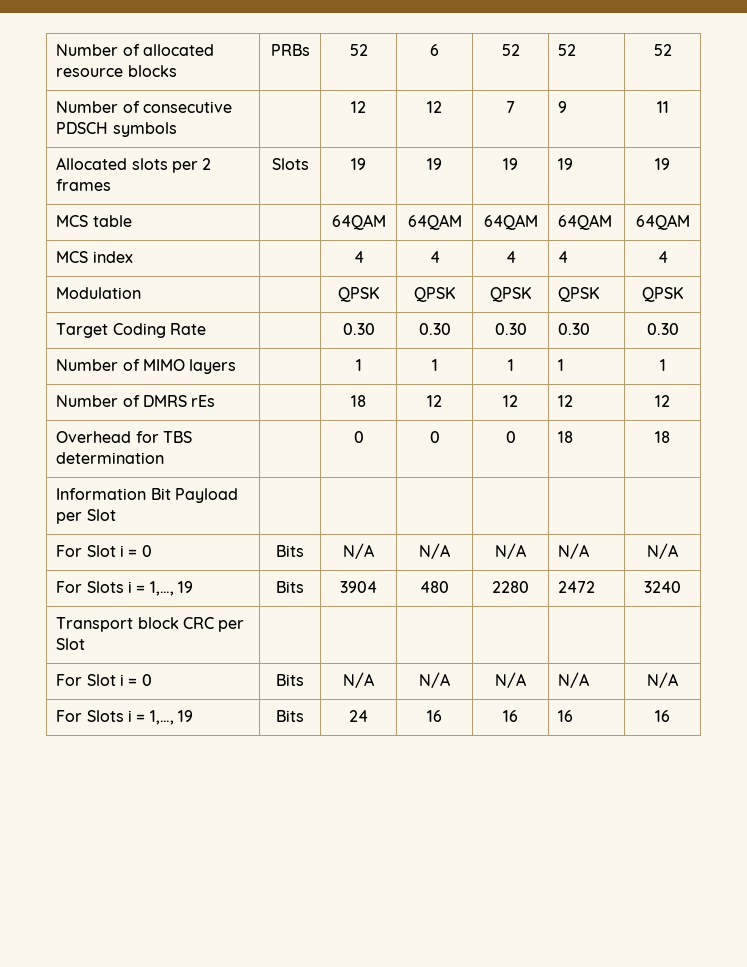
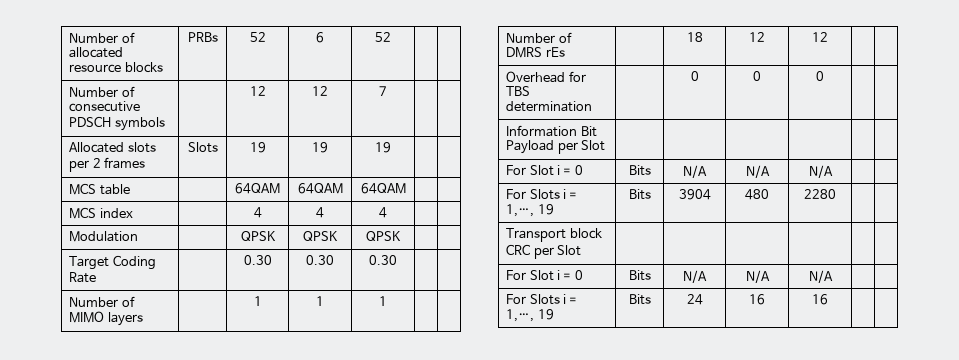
- Number of allocated resource blocks | PRBs | 52 | 6 | 52 | 52 | 52
+ Number of allocated resource blocks | PRBs | 52 | 6 | 52 | |
- Number of consecutive PDSCH symbols | | 12 | 12 | 7 | 9 | 11
+ Number of consecutive PDSCH symbols | | 12 | 12 | 7 | |
- Allocated slots per 2 frames | Slots | 19 | 19 | 19 | 19 | 19
+ Allocated slots per 2 frames | Slots | 19 | 19 | 19 | |
- MCS table | | 64QAM | 64QAM | 64QAM | 64QAM | 64QAM
+ MCS table | | 64QAM | 64QAM | 64QAM | |
- MCS index | | 4 | 4 | 4 | 4 | 4
+ MCS index | | 4 | 4 | 4 | |
- Modulation | | QPSK | QPSK | QPSK | QPSK | QPSK
+ Modulation | | QPSK | QPSK | QPSK | |
- Target Coding Rate | | 0.30 | 0.30 | 0.30 | 0.30 | 0.30
+ Target Coding Rate | | 0.30 | 0.30 | 0.30 | |
- Number of MIMO layers | | 1 | 1 | 1 | 1 | 1
+ Number of MIMO layers | | 1 | 1 | 1 | |
- Number of DMRS rEs | | 18 | 12 | 12 | 12 | 12
+ Number of DMRS rEs | | 18 | 12 | 12 | |
- Overhead for TBS determination | | 0 | 0 | 0 | 18 | 18
+ Overhead for TBS determination | | 0 | 0 | 0 | |
  Information Bit Payload per Slot | | | | | |
- For Slot i = 0 | Bits | N/A | N/A | N/A | N/A | N/A
+ For Slot i = 0 | Bits | N/A | N/A | N/A | |
- For Slots i = 1,…, 19 | Bits | 3904 | 480 | 2280 | 2472 | 3240
+ For Slots i = 1,…, 19 | Bits | 3904 | 480 | 2280 | |
  Transport block CRC per Slot | | | | | |
- For Slot i = 0 | Bits | N/A | N/A | N/A | N/A | N/A
+ For Slot i = 0 | Bits | N/A | N/A | N/A | |
- For Slots i = 1,…, 19 | Bits | 24 | 16 | 16 | 16 | 16
+ For Slots i = 1,…, 19 | Bits | 24 | 16 | 16 | |

